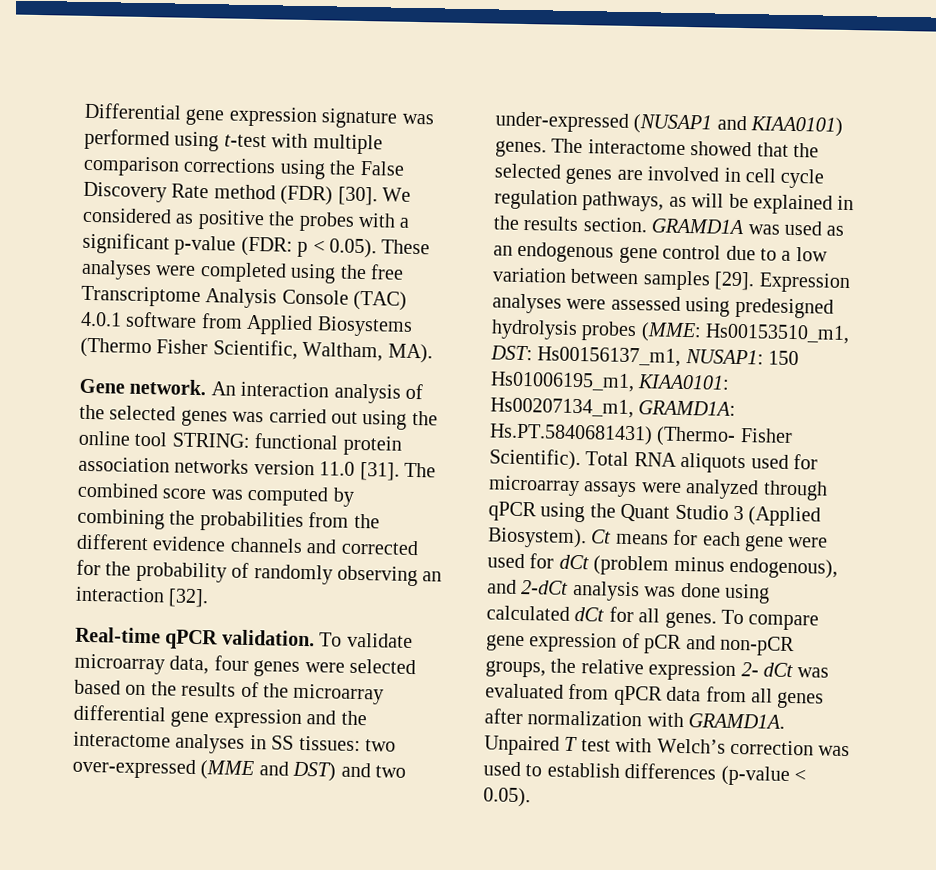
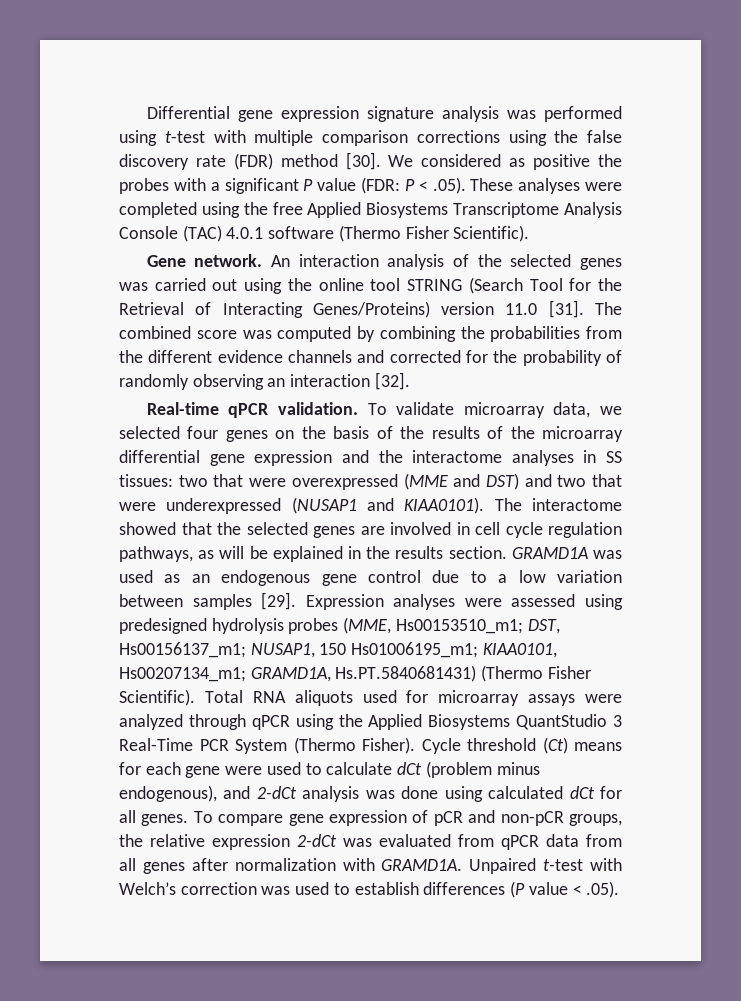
- Differential gene expression signature was performed using t-test with multiple comparison corrections using the False Discovery Rate method (FDR) [30].
+ Differential gene expression signature analysis was performed using t-test with multiple comparison corrections using the false discovery rate (FDR) method [30].
- We considered as positive the probes with a significant p-value (FDR: p < 0.05). These analyses were completed using the free Transcriptome Analysis Console (TAC) 4.0.1 software from Applied Biosystems (Thermo Fisher Scientific, Waltham, MA).
+ We considered as positive the probes with a significant P value (FDR: P < .05). These analyses were completed using the free Applied Biosystems Transcriptome Analysis Console (TAC) 4.0.1 software (Thermo Fisher Scientific).
- An interaction analysis of the selected genes was carried out using the online tool STRING: functional protein association networks version 11.0 [31].
+ An interaction analysis of the selected genes was carried out using the online tool STRING (Search Tool for the Retrieval of Interacting Genes/Proteins) version 11.0 [31].
- To validate microarray data, four genes were selected based on the results of the microarray differential gene expression and the interactome analyses in SS tissues: two over-expressed (MME and DST) and two under-expressed (NUSAP1 and KIAA0101) genes.
+ To validate microarray data, we selected four genes on the basis of the results of the microarray differential gene expression and the interactome analyses in SS tissues: two that were overexpressed (MME and DST) and two that were underexpressed (NUSAP1 and KIAA0101).
- Expression analyses were assessed using predesigned hydrolysis probes (MME: Hs00153510_m1, DST: Hs00156137_m1, NUSAP1: 150 Hs01006195_m1, KIAA0101: Hs00207134_m1, GRAMD1A: Hs.PT.5840681431) (Thermo- Fisher Scientific).
+ Expression analyses were assessed using predesigned hydrolysis probes (MME, Hs00153510_m1; DST, Hs00156137_m1; NUSAP1, 150 Hs01006195_m1; KIAA0101, Hs00207134_m1; GRAMD1A, Hs.PT.5840681431) (Thermo Fisher Scientific).
- Total RNA aliquots used for microarray assays were analyzed through qPCR using the Quant Studio 3 (Applied Biosystem). Ct means for each gene were used for dCt (problem minus endogenous), and 2-dCt analysis was done using calculated dCt for all genes.
+ Total RNA aliquots used for microarray assays were analyzed through qPCR using the Applied Biosystems QuantStudio 3 Real-Time PCR System (Thermo Fisher). Cycle threshold (Ct) means for each gene were used to calculate dCt (problem minus endogenous), and 2-dCt analysis was done using calculated dCt for all genes.
- To compare gene expression of pCR and non-pCR groups, the relative expression 2- dCt was evaluated from qPCR data from all genes after normalization with GRAMD1A.
+ To compare gene expression of pCR and non-pCR groups, the relative expression 2-dCt was evaluated from qPCR data from all genes after normalization with GRAMD1A.
- Unpaired T test with Welch’s correction was used to establish differences (p-value < 0.05).
+ Unpaired t-test with Welch’s correction was used to establish differences (P value < .05).

